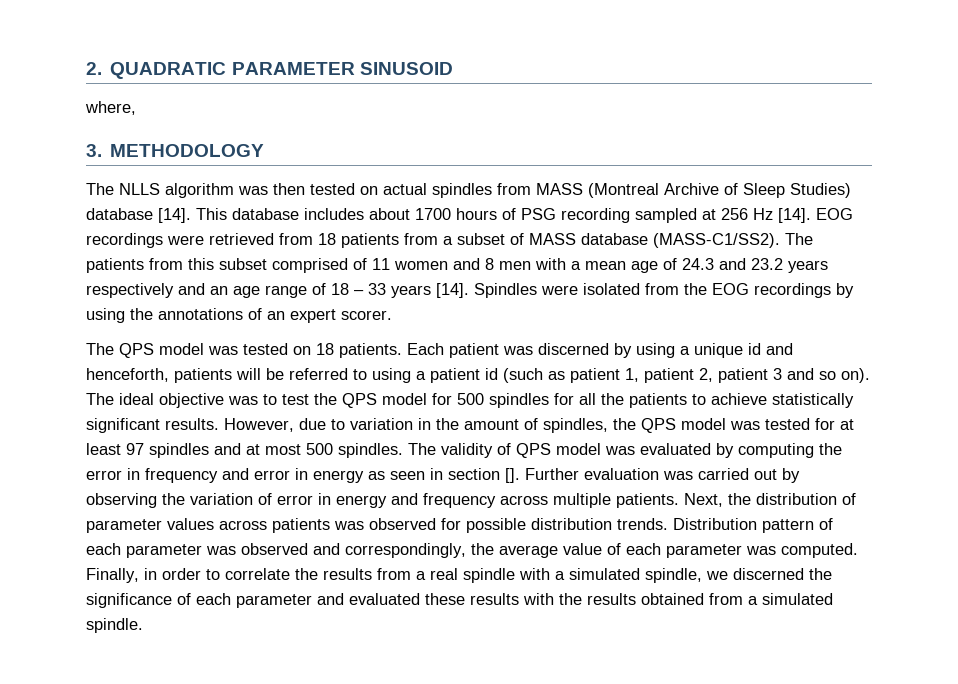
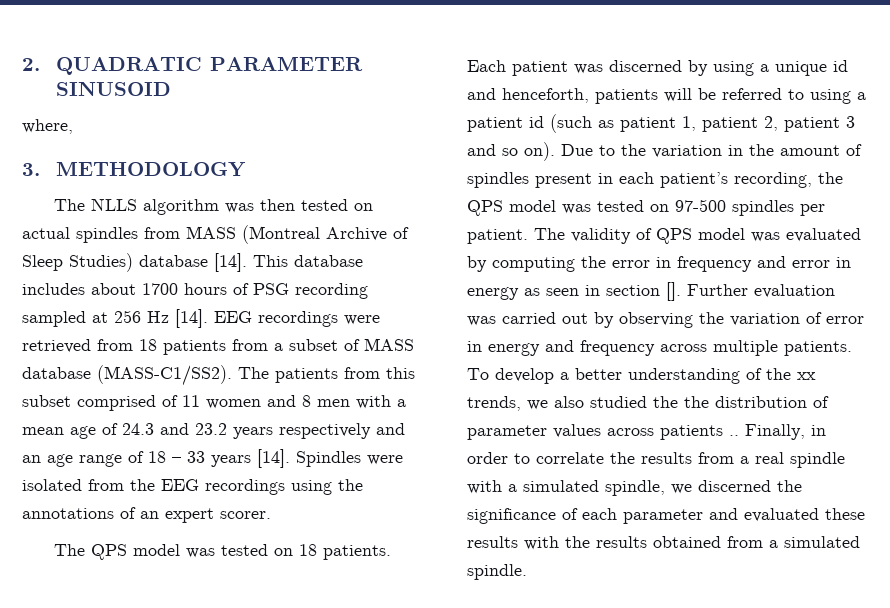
- EOG recordings were retrieved from 18 patients from a subset of MASS database (MASS-C1/SS2).
+ EEG recordings were retrieved from 18 patients from a subset of MASS database (MASS-C1/SS2).
- Spindles were isolated from the EOG recordings by using the annotations of an expert scorer.
+ Spindles were isolated from the EEG recordings using the annotations of an expert scorer.
- The ideal objective was to test the QPS model for 500 spindles for all the patients to achieve statistically significant results. However, due to variation in the amount of spindles, the QPS model was tested for at least 97 spindles and at most 500 spindles.
+ Due to the variation in the amount of spindles present in each patient’s recording, the QPS model was tested on 97-500 spindles per patient.
- Next, the distribution of parameter values across patients was observed for possible distribution trends. Distribution pattern of each parameter was observed and correspondingly, the average value of each parameter was computed.
+ To develop a better understanding of the xx trends, we also studied the the distribution of parameter values across patients ..

